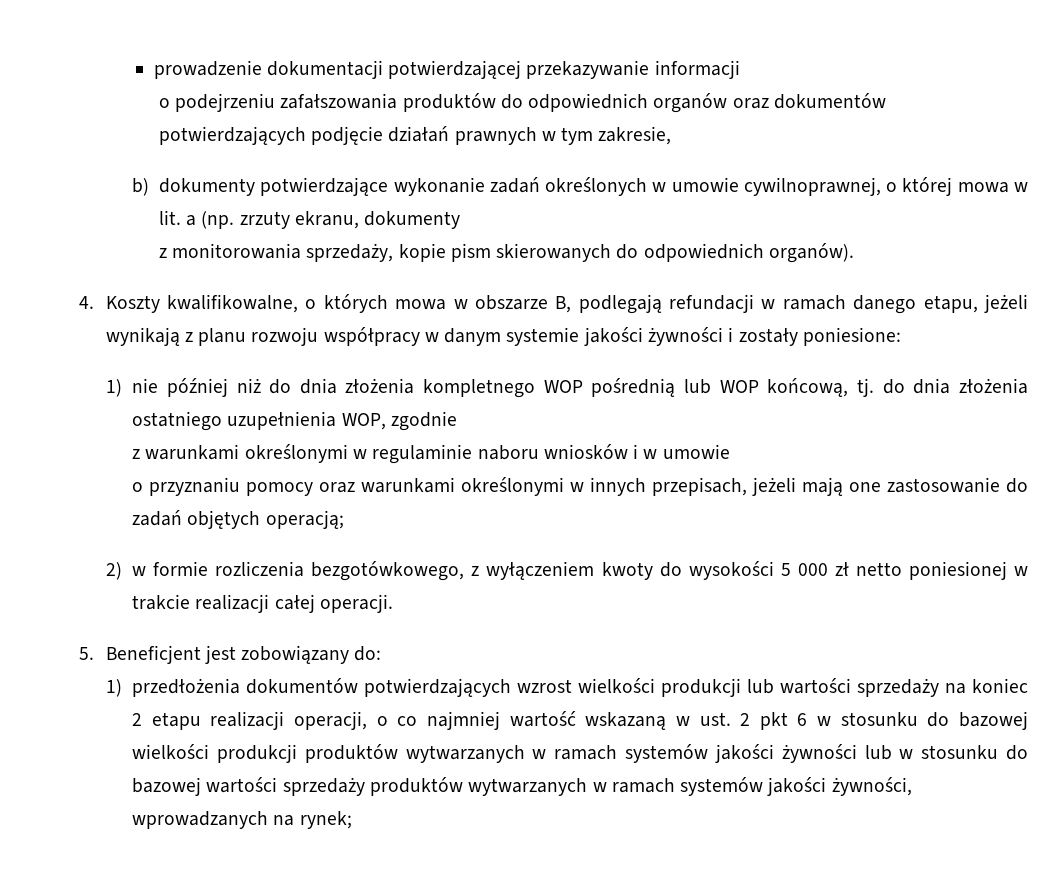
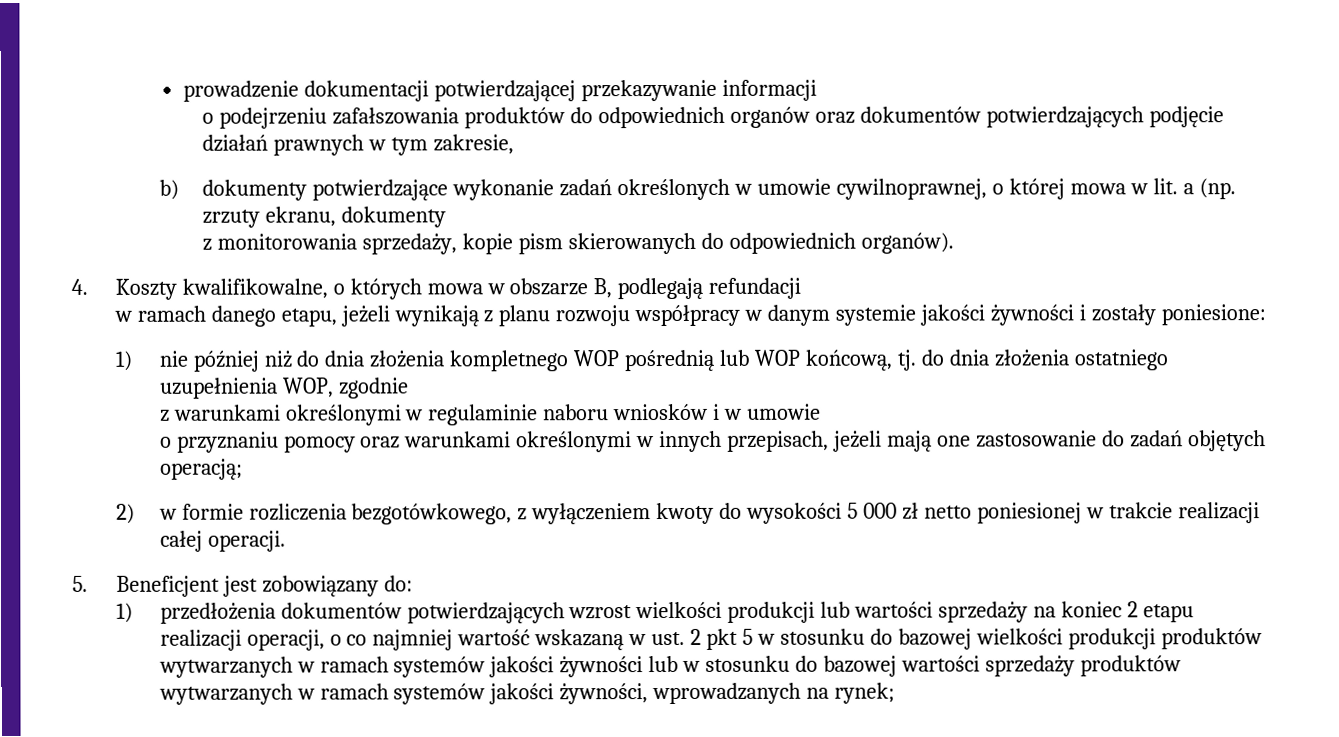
- 4. Koszty kwalifikowalne, o których mowa w obszarze B, podlegają refundacji w ramach danego etapu, jeżeli wynikają z planu rozwoju współpracy w danym systemie jakości żywności i zostały poniesione:
+ 4. Koszty kwalifikowalne, o których mowa w obszarze B, podlegają refundacji
+ w ramach danego etapu, jeżeli wynikają z planu rozwoju współpracy w danym systemie jakości żywności i zostały poniesione:
- 1) przedłożenia dokumentów potwierdzających wzrost wielkości produkcji lub wartości sprzedaży na koniec 2 etapu realizacji operacji, o co najmniej wartość wskazaną w ust. 2 pkt 6 w stosunku do bazowej wielkości produkcji produktów wytwarzanych w ramach systemów jakości żywności lub w stosunku do bazowej wartości sprzedaży produktów wytwarzanych w ramach systemów jakości żywności, wprowadzanych na rynek;
+ 1) przedłożenia dokumentów potwierdzających wzrost wielkości produkcji lub wartości sprzedaży na koniec 2 etapu realizacji operacji, o co najmniej wartość wskazaną w ust. 2 pkt 5 w stosunku do bazowej wielkości produkcji produktów wytwarzanych w ramach systemów jakości żywności lub w stosunku do bazowej wartości sprzedaży produktów wytwarzanych w ramach systemów jakości żywności, wprowadzanych na rynek;

